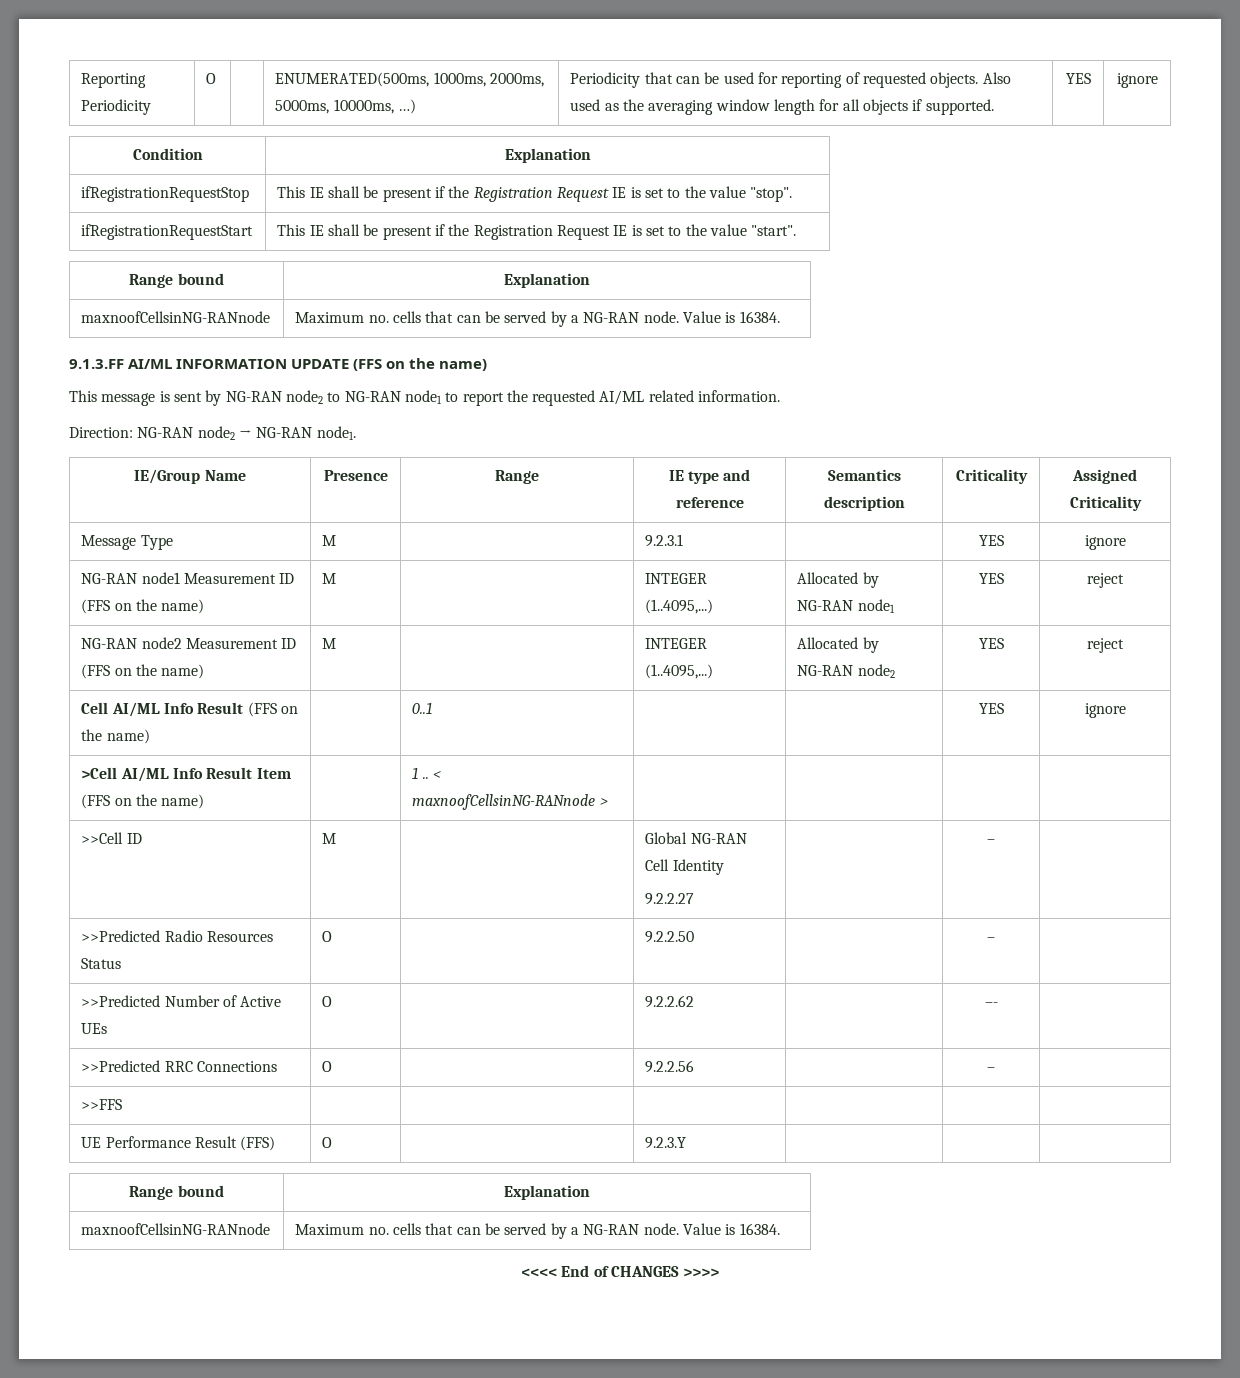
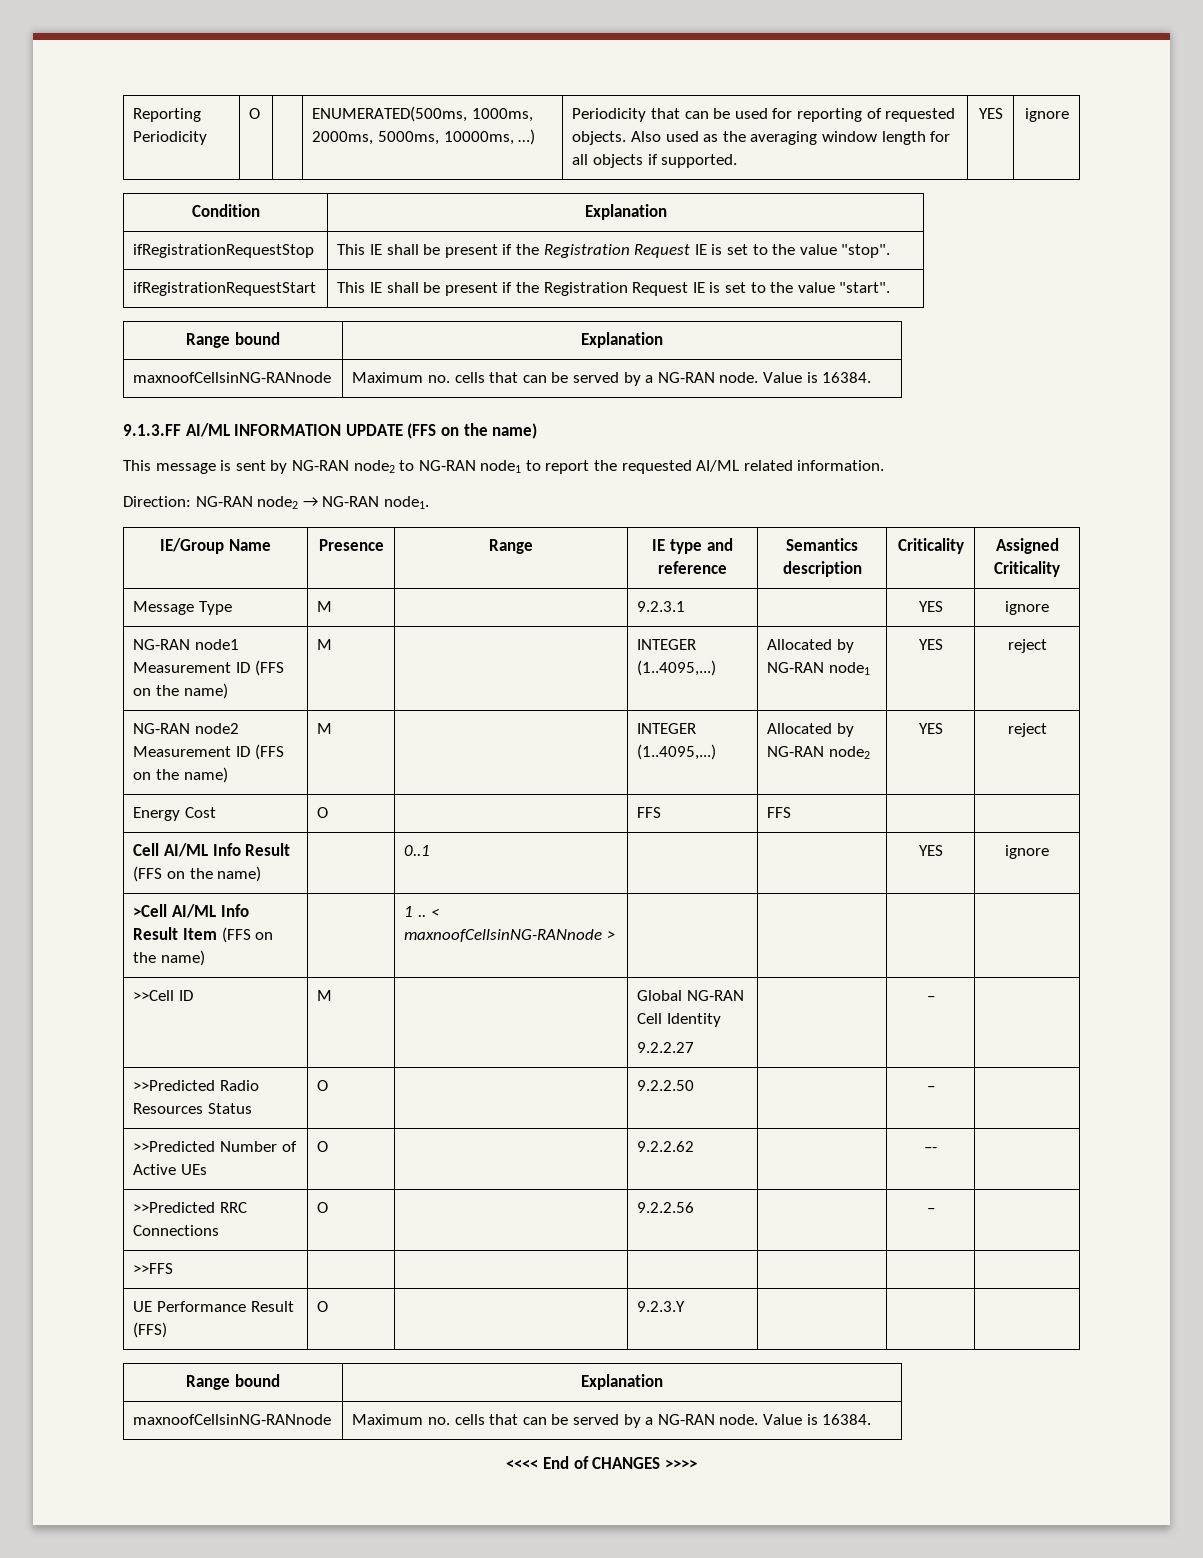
+ Energy Cost | O | | FFS | FFS | |

